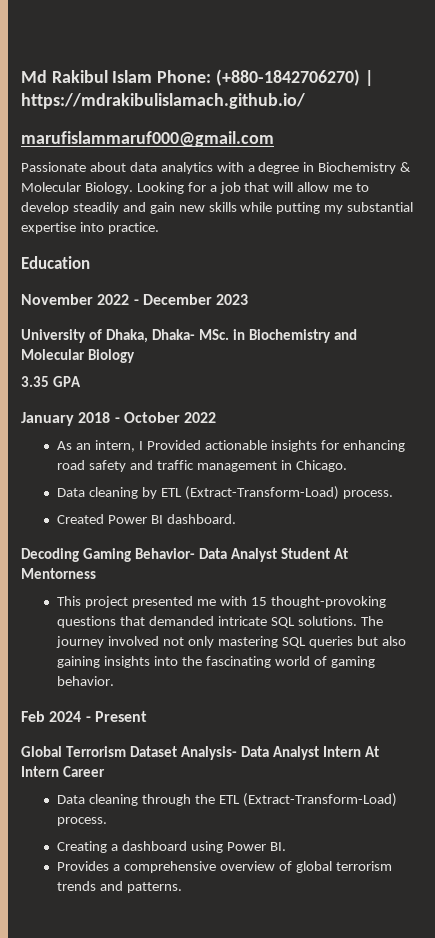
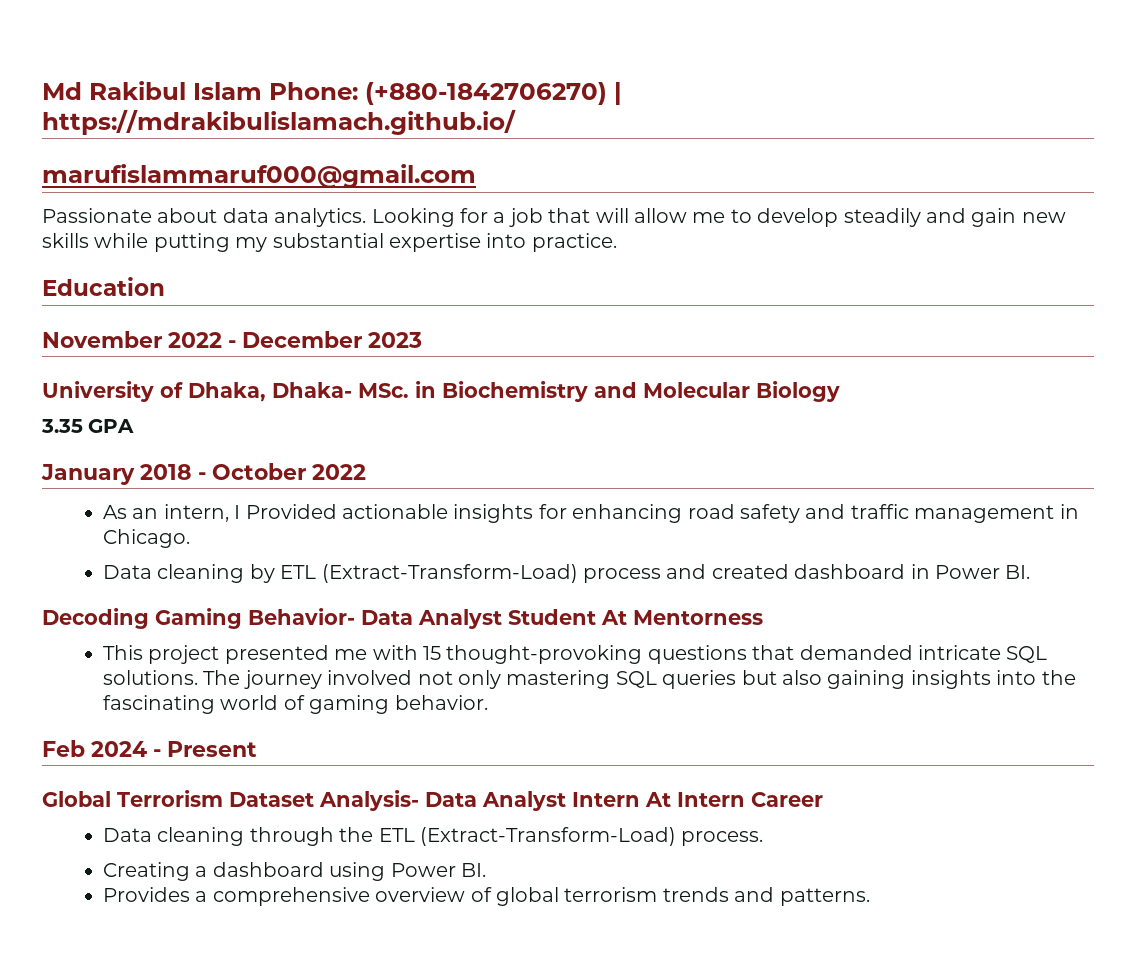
- Passionate about data analytics with a degree in Biochemistry & Molecular Biology.
+ Passionate about data analytics.
- Data cleaning by ETL (Extract-Transform-Load) process.
- Created Power BI dashboard.
+ Data cleaning by ETL (Extract-Transform-Load) process and created dashboard in Power BI.

